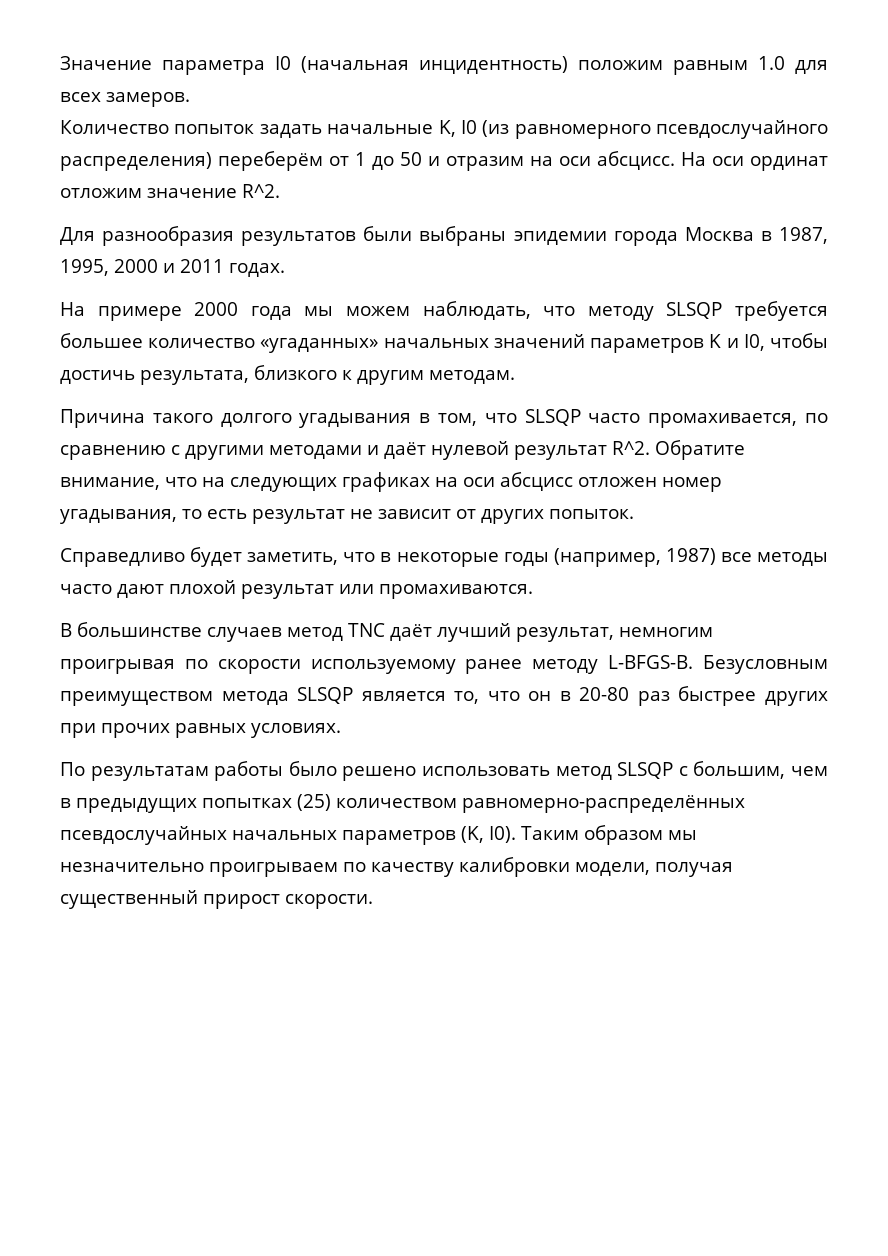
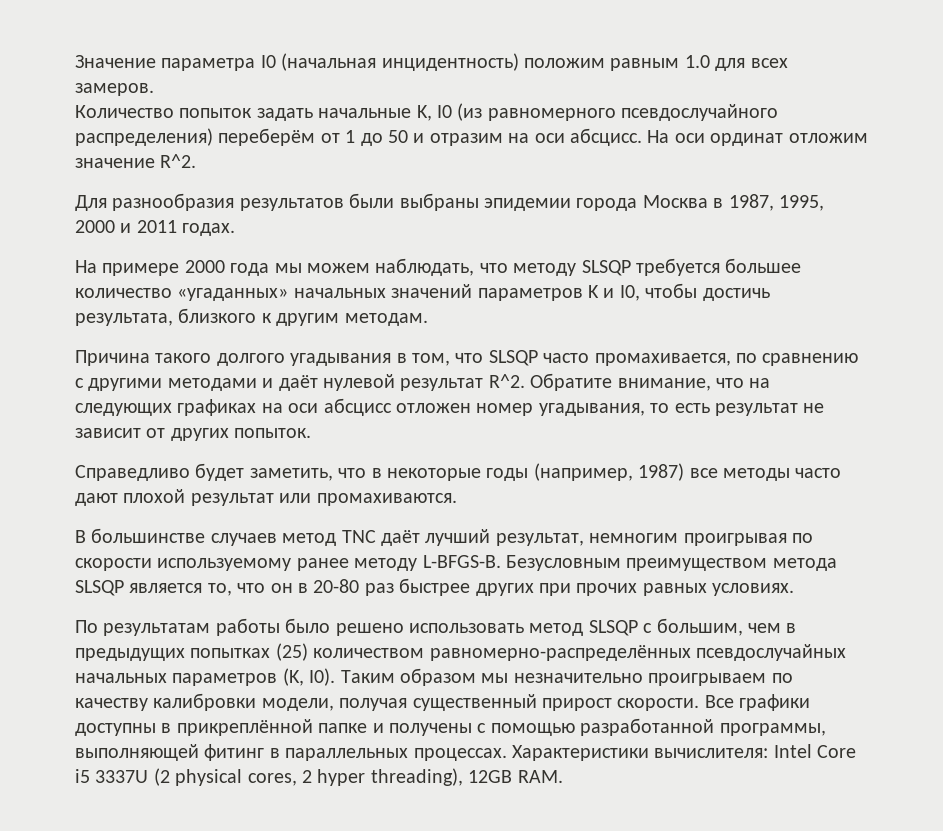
+ Все графики доступны в прикреплённой папке и получены с помощью разработанной программы, выполняющей фитинг в параллельных процессах. Характеристики вычислителя: Intel Core i5 3337U (2 physical cores, 2 hyper threading), 12GB RAM.

